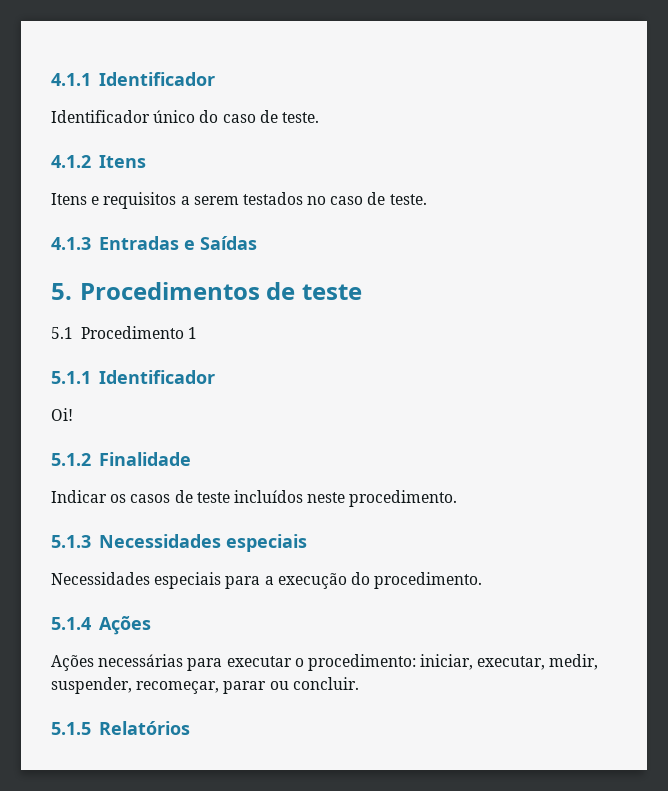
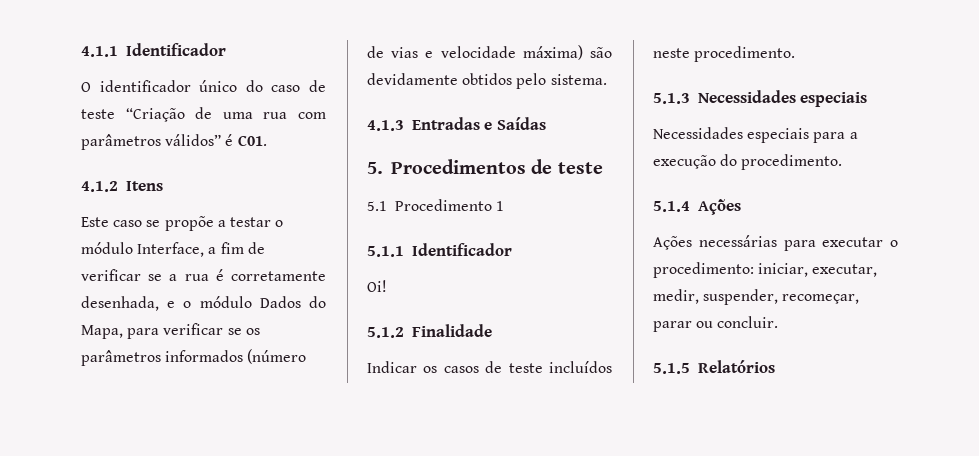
- Identificador único do caso de teste.
+ O identificador único do caso de teste “Criação de uma rua com parâmetros válidos” é C01.
  4.1.2 Itens
- Itens e requisitos a serem testados no caso de teste.
+ Este caso se propõe a testar o módulo Interface, a fim de verificar se a rua é corretamente desenhada, e o módulo Dados do Mapa, para verificar se os parâmetros informados (número de vias e velocidade máxima) são devidamente obtidos pelo sistema.

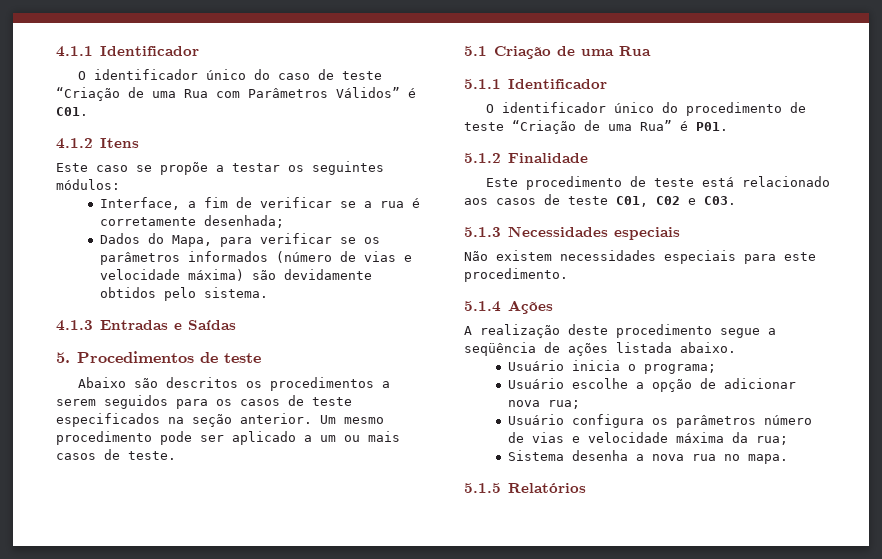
- O identificador único do caso de teste “Criação de uma rua com parâmetros válidos” é C01.
+ O identificador único do caso de teste “Criação de uma Rua com Parâmetros Válidos” é C01.
- Este caso se propõe a testar o módulo Interface, a fim de verificar se a rua é corretamente desenhada, e o módulo Dados do Mapa, para verificar se os parâmetros informados (número de vias e velocidade máxima) são devidamente obtidos pelo sistema.
+ Este caso se propõe a testar os seguintes módulos:
+ Interface, a fim de verificar se a rua é corretamente desenhada;
+ Dados do Mapa, para verificar se os parâmetros informados (número de vias e velocidade máxima) são devidamente obtidos pelo sistema.
- 5.1 Procedimento 1
+ Abaixo são descritos os procedimentos a serem seguidos para os casos de teste especificados na seção anterior. Um mesmo procedimento pode ser aplicado a um ou mais casos de teste.
+ 5.1 Criação de uma Rua
  5.1.1 Identificador
- Oi!
+ O identificador único do procedimento de teste “Criação de uma Rua” é P01.
  5.1.2 Finalidade
- Indicar os casos de teste incluídos neste procedimento.
+ Este procedimento de teste está relacionado aos casos de teste C01, C02 e C03.
  5.1.3 Necessidades especiais
- Necessidades especiais para a execução do procedimento.
+ Não existem necessidades especiais para este procedimento.
  5.1.4 Ações
- Ações necessárias para executar o procedimento: iniciar, executar, medir, suspender, recomeçar, parar ou concluir.
+ A realização deste procedimento segue a seqüência de ações listada abaixo.
+ Usuário inicia o programa;
+ Usuário escolhe a opção de adicionar nova rua;
+ Usuário configura os parâmetros número de vias e velocidade máxima da rua;
+ Sistema desenha a nova rua no mapa.

